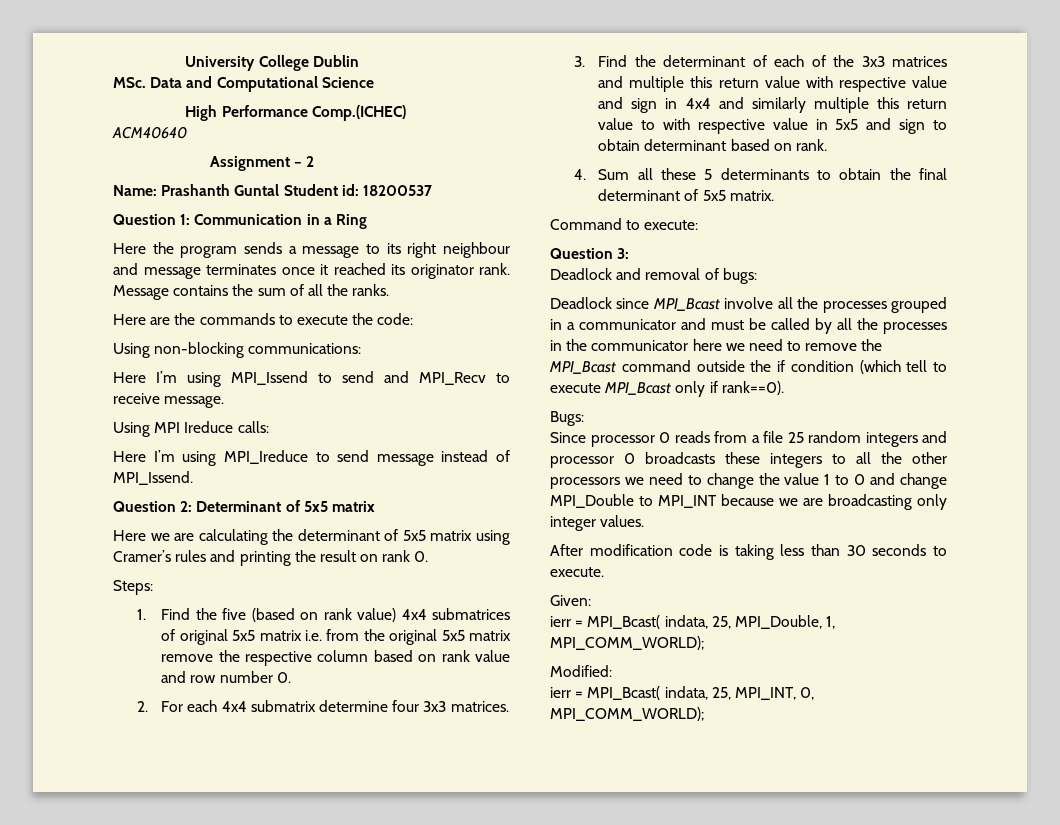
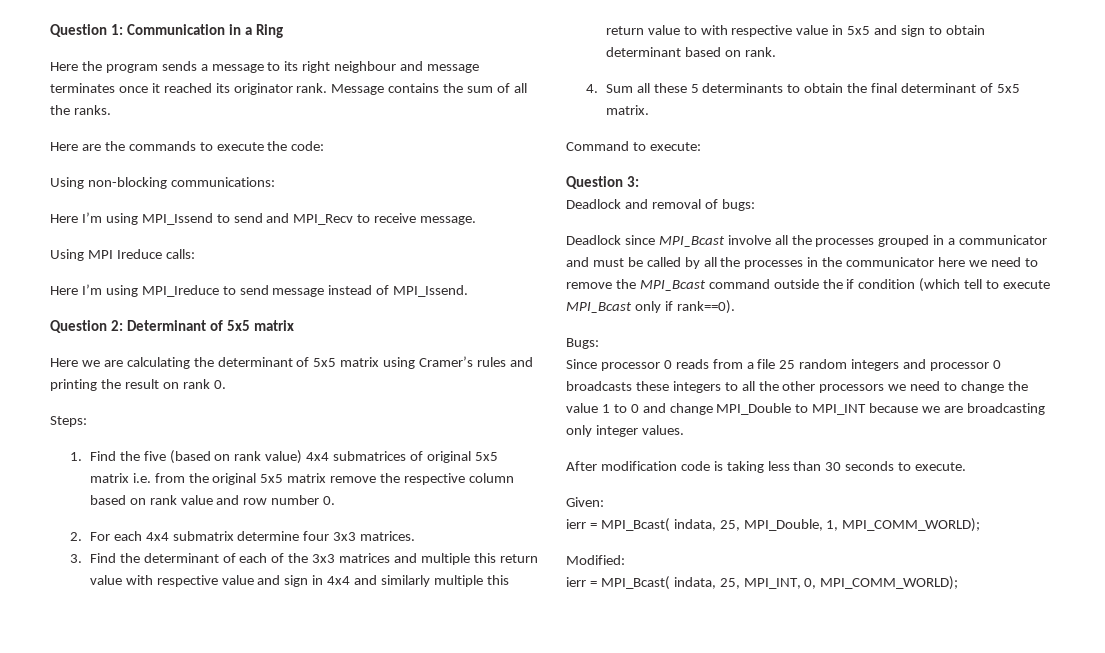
- University College Dublin
- MSc. Data and Computational Science
- High Performance Comp.(ICHEC)
- ACM40640
- Assignment – 2
- Name: Prashanth Guntal Student id: 18200537

